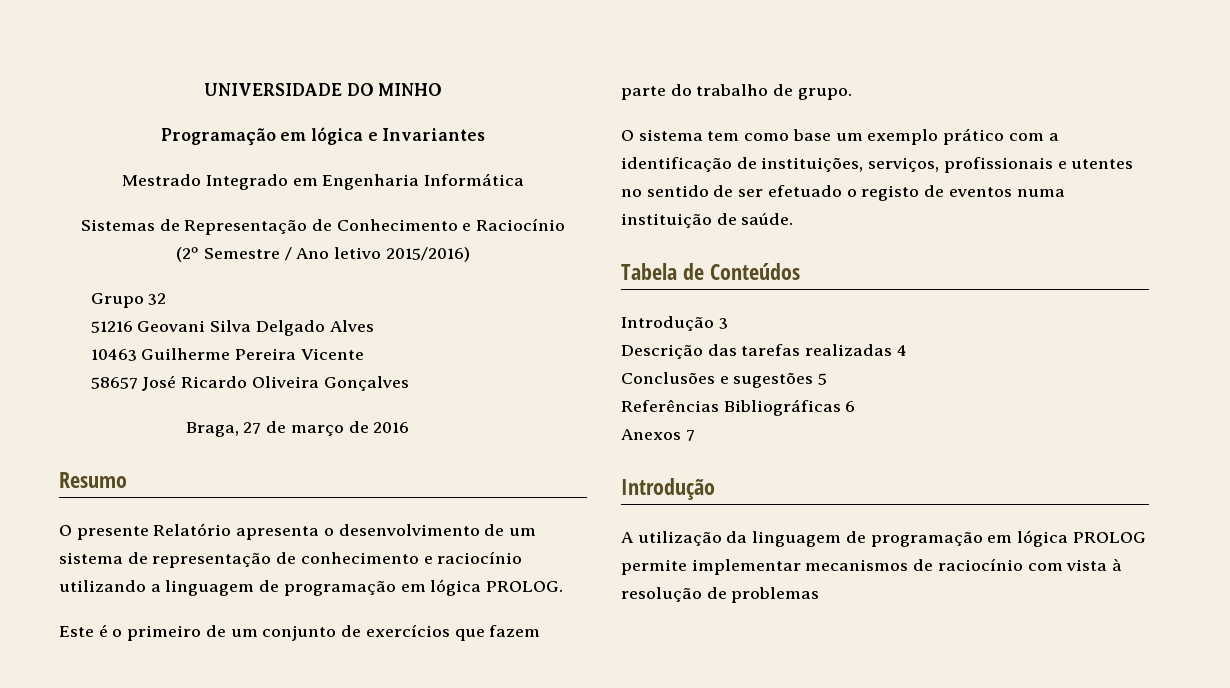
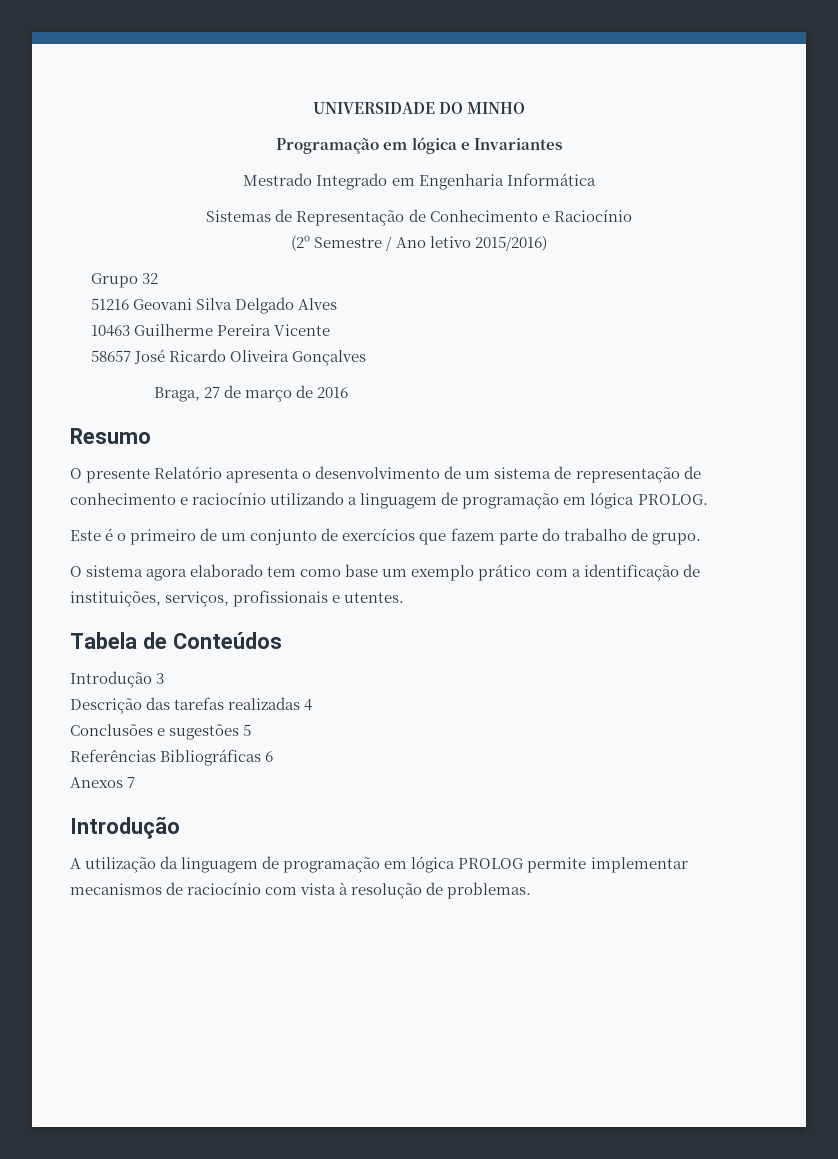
- O sistema tem como base um exemplo prático com a identificação de instituições, serviços, profissionais e utentes no sentido de ser efetuado o registo de eventos numa instituição de saúde.
+ O sistema agora elaborado tem como base um exemplo prático com a identificação de instituições, serviços, profissionais e utentes.
- A utilização da linguagem de programação em lógica PROLOG permite implementar mecanismos de raciocínio com vista à resolução de problemas
+ A utilização da linguagem de programação em lógica PROLOG permite implementar mecanismos de raciocínio com vista à resolução de problemas.

